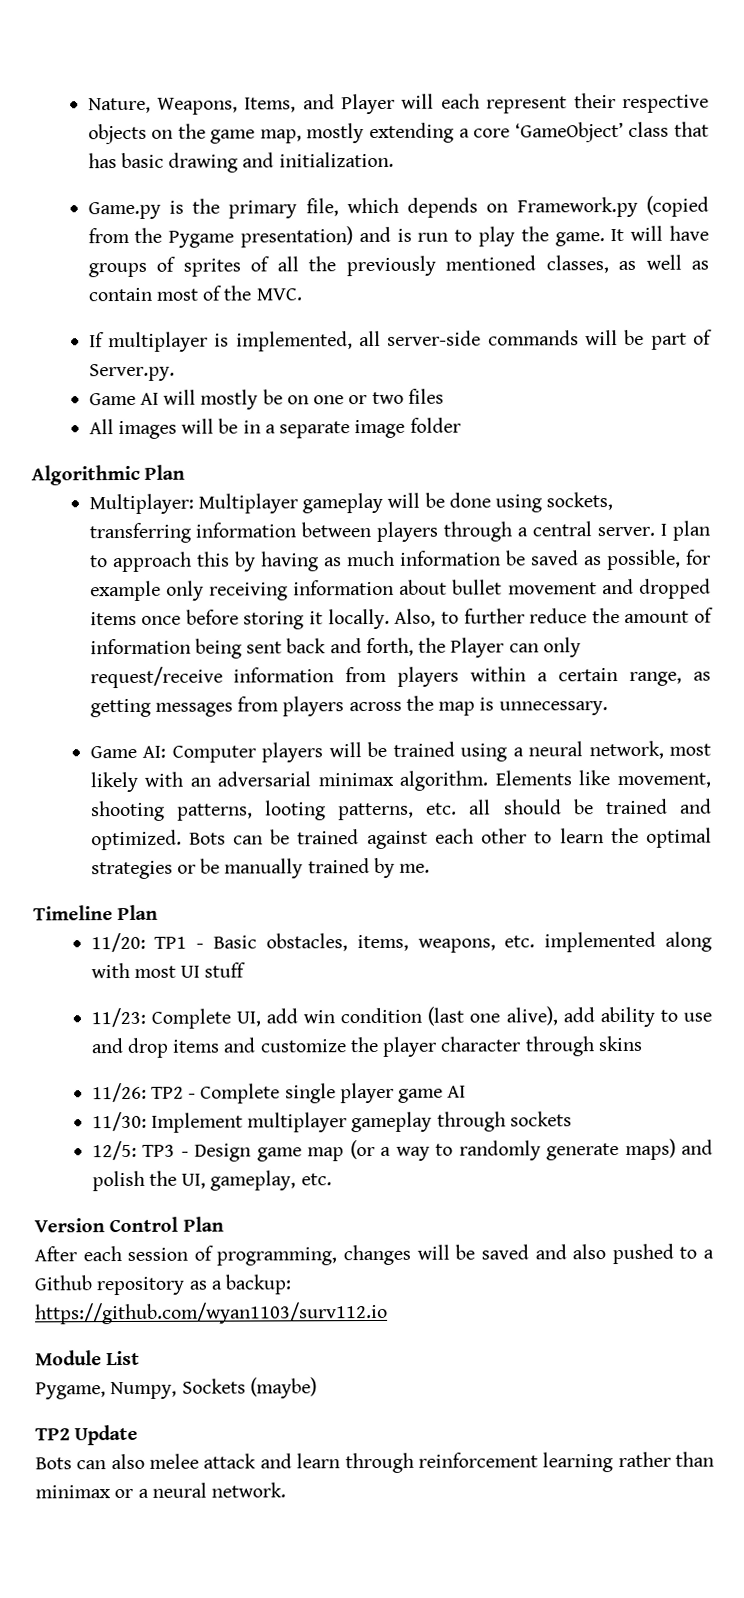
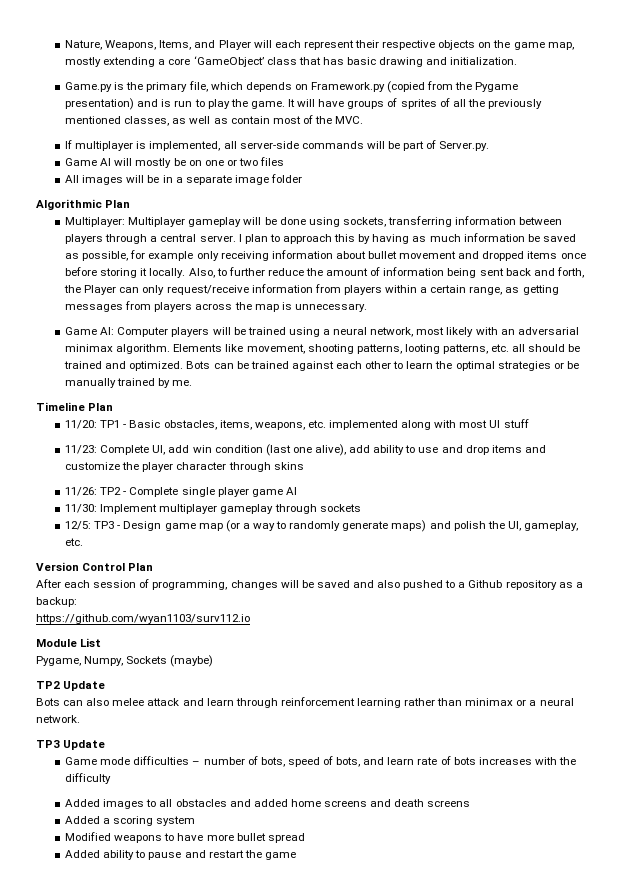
+ TP3 Update
+ Game mode difficulties – number of bots, speed of bots, and learn rate of bots increases with the difficulty
+ Added images to all obstacles and added home screens and death screens
+ Added a scoring system
+ Modified weapons to have more bullet spread
+ Added ability to pause and restart the game

